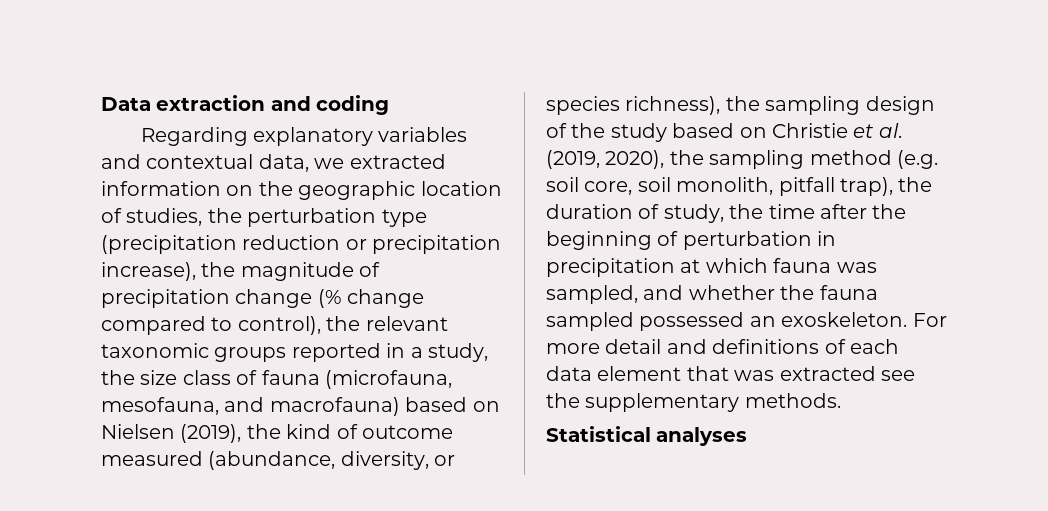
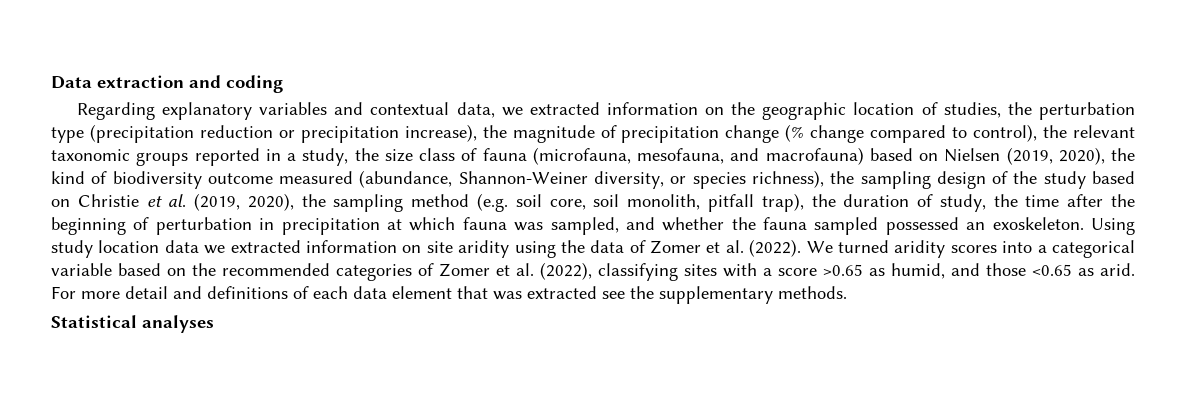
- Regarding explanatory variables and contextual data, we extracted information on the geographic location of studies, the perturbation type (precipitation reduction or precipitation increase), the magnitude of precipitation change (% change compared to control), the relevant taxonomic groups reported in a study, the size class of fauna (microfauna, mesofauna, and macrofauna) based on Nielsen (2019), the kind of outcome measured (abundance, diversity, or species richness), the sampling design of the study based on Christie et al. (2019, 2020), the sampling method (e.g. soil core, soil monolith, pitfall trap), the duration of study, the time after the beginning of perturbation in precipitation at which fauna was sampled, and whether the fauna sampled possessed an exoskeleton.
+ Regarding explanatory variables and contextual data, we extracted information on the geographic location of studies, the perturbation type (precipitation reduction or precipitation increase), the magnitude of precipitation change (% change compared to control), the relevant taxonomic groups reported in a study, the size class of fauna (microfauna, mesofauna, and macrofauna) based on Nielsen (2019, 2020), the kind of biodiversity outcome measured (abundance, Shannon-Weiner diversity, or species richness), the sampling design of the study based on Christie et al. (2019, 2020), the sampling method (e.g. soil core, soil monolith, pitfall trap), the duration of study, the time after the beginning of perturbation in precipitation at which fauna was sampled, and whether the fauna sampled possessed an exoskeleton.
+ Using study location data we extracted information on site aridity using the data of Zomer et al. (2022). We turned aridity scores into a categorical variable based on the recommended categories of Zomer et al. (2022), classifying sites with a score >0.65 as humid, and those <0.65 as arid.

